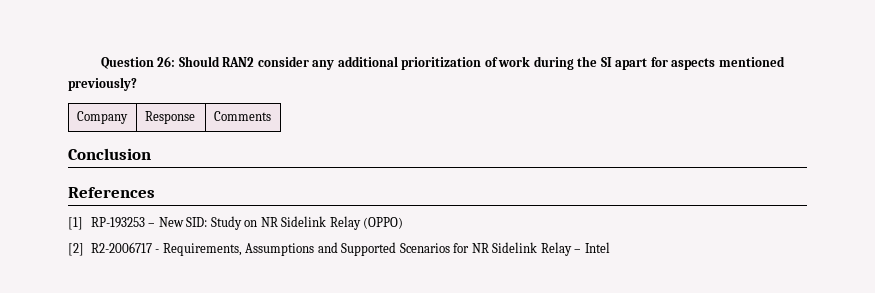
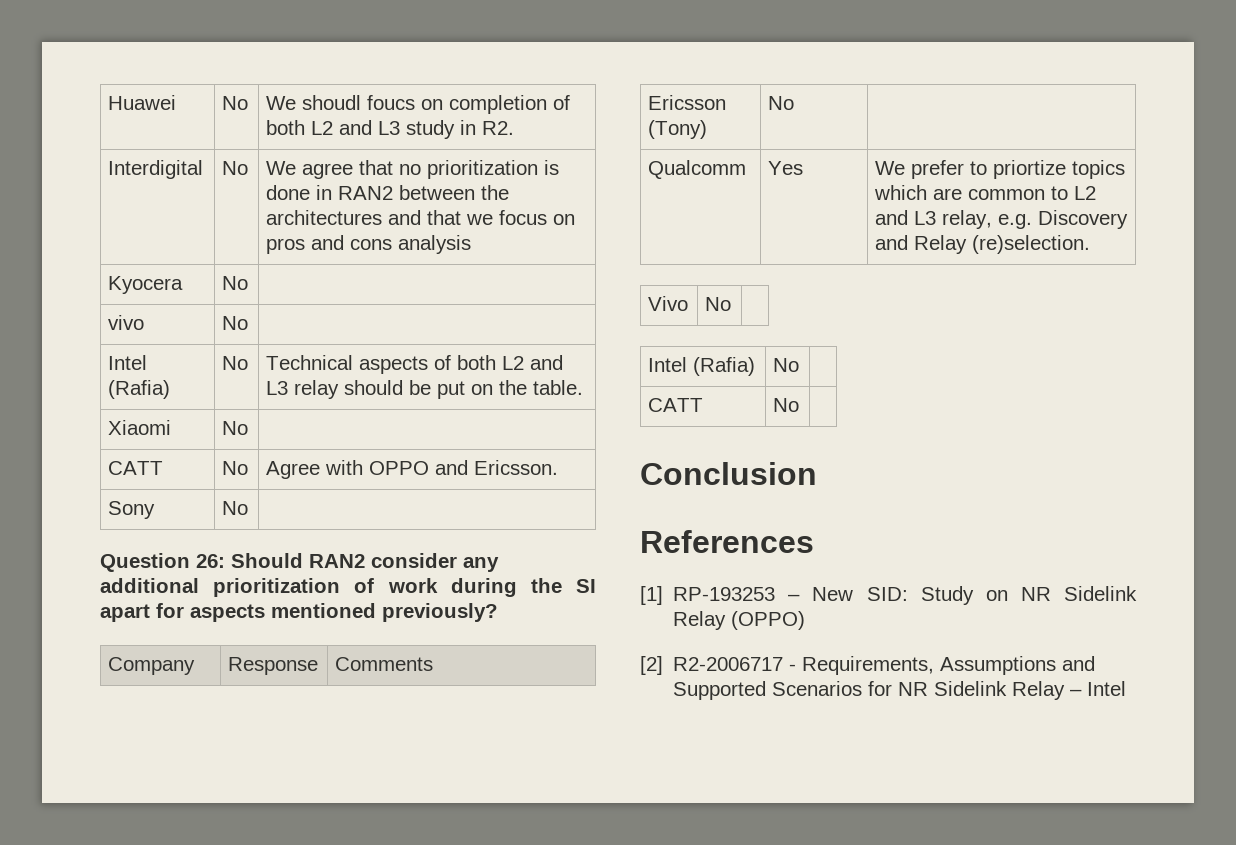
+ Huawei | No | We shoudl foucs on completion of both L2 and L3 study in R2.
+ Interdigital | No | We agree that no prioritization is done in RAN2 between the architectures and that we focus on pros and cons analysis
+ Kyocera | No |
+ vivo | No |
+ Intel (Rafia) | No | Technical aspects of both L2 and L3 relay should be put on the table.
+ Xiaomi | No |
+ CATT | No | Agree with OPPO and Ericsson.
+ Sony | No |
+ Ericsson (Tony) | No |
+ Qualcomm | Yes | We prefer to priortize topics which are common to L2 and L3 relay, e.g. Discovery and Relay (re)selection.
+ Vivo | No |
+ Intel (Rafia) | No |
+ CATT | No |

